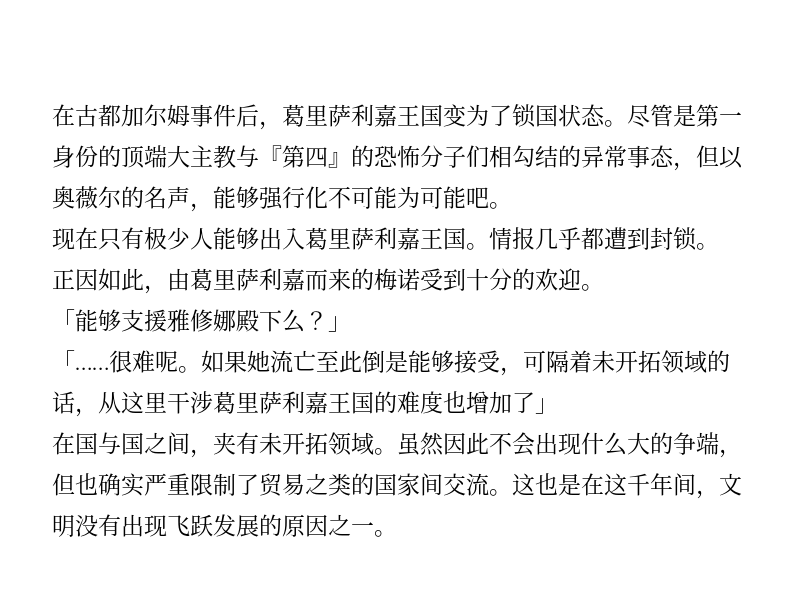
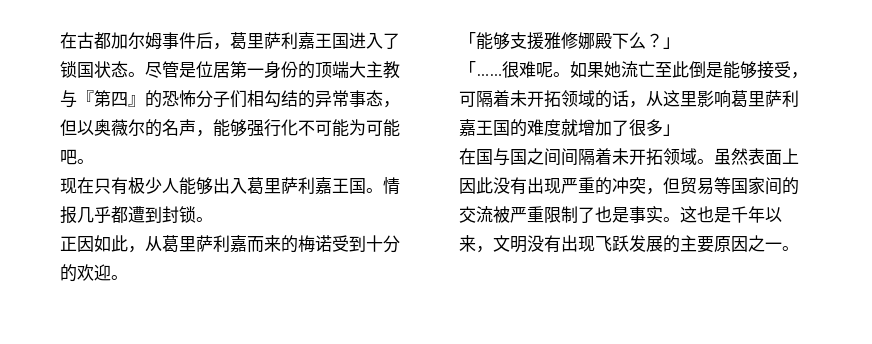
- 在古都加尔姆事件后，葛里萨利嘉王国变为了锁国状态。
+ 在古都加尔姆事件后，葛里萨利嘉王国进入了锁国状态。
- 尽管是第一身份的顶端大主教与『第四』的恐怖分子们相勾结的异常事态，但以奥薇尔的名声，能够强行化不可能为可能吧。
+ 尽管是位居第一身份的顶端大主教与『第四』的恐怖分子们相勾结的异常事态，但以奥薇尔的名声，能够强行化不可能为可能吧。
- 正因如此，由葛里萨利嘉而来的梅诺受到十分的欢迎。
+ 正因如此，从葛里萨利嘉而来的梅诺受到十分的欢迎。
- 如果她流亡至此倒是能够接受，可隔着未开拓领域的话，从这里干涉葛里萨利嘉王国的难度也增加了」
+ 如果她流亡至此倒是能够接受，可隔着未开拓领域的话，从这里影响葛里萨利嘉王国的难度就增加了很多」
- 在国与国之间，夹有未开拓领域。
+ 在国与国之间间隔着未开拓领域。
- 虽然因此不会出现什么大的争端，但也确实严重限制了贸易之类的国家间交流。这也是在这千年间，文明没有出现飞跃发展的原因之一。
+ 虽然表面上因此没有出现严重的冲突，但贸易等国家间的交流被严重限制了也是事实。这也是千年以来，文明没有出现飞跃发展的主要原因之一。

